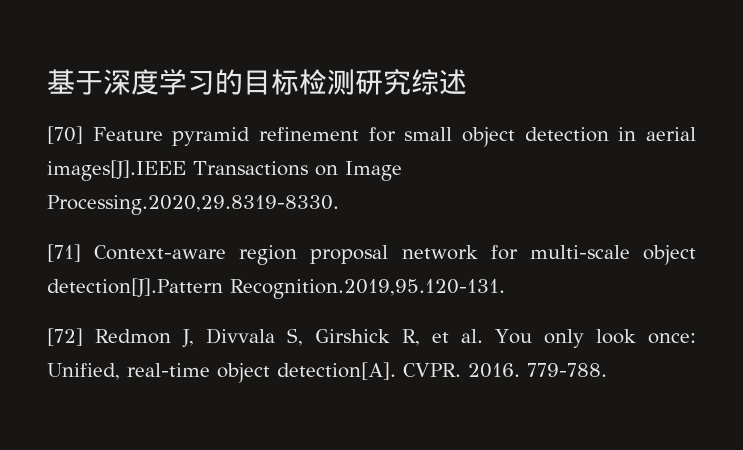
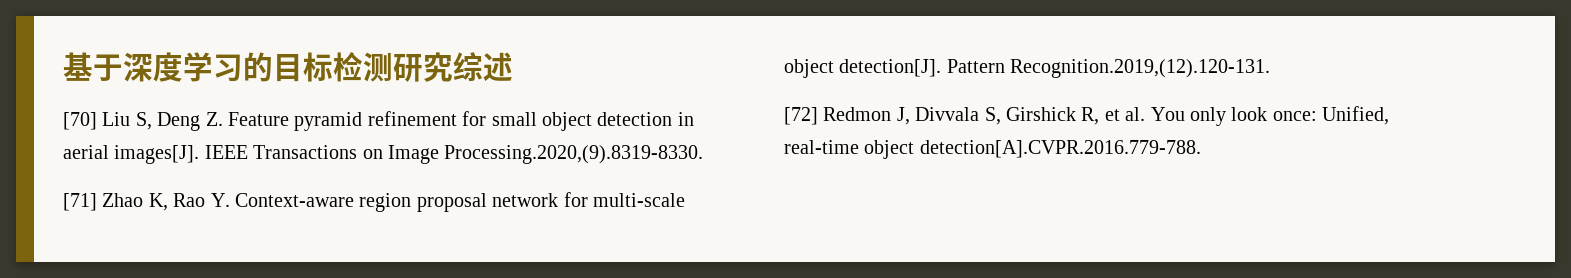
- [70] Feature pyramid refinement for small object detection in aerial images[J].IEEE Transactions on Image Processing.2020,29.8319-8330.
+ [70] Liu S, Deng Z. Feature pyramid refinement for small object detection in aerial images[J]. IEEE Transactions on Image Processing.2020,(9).8319-8330.
- [71] Context-aware region proposal network for multi-scale object detection[J].Pattern Recognition.2019,95.120-131.
+ [71] Zhao K, Rao Y. Context-aware region proposal network for multi-scale object detection[J]. Pattern Recognition.2019,(12).120-131.
- [72] Redmon J, Divvala S, Girshick R, et al. You only look once: Unified, real-time object detection[A]. CVPR. 2016. 779-788.
+ [72] Redmon J, Divvala S, Girshick R, et al. You only look once: Unified, real-time object detection[A].CVPR.2016.779-788.

